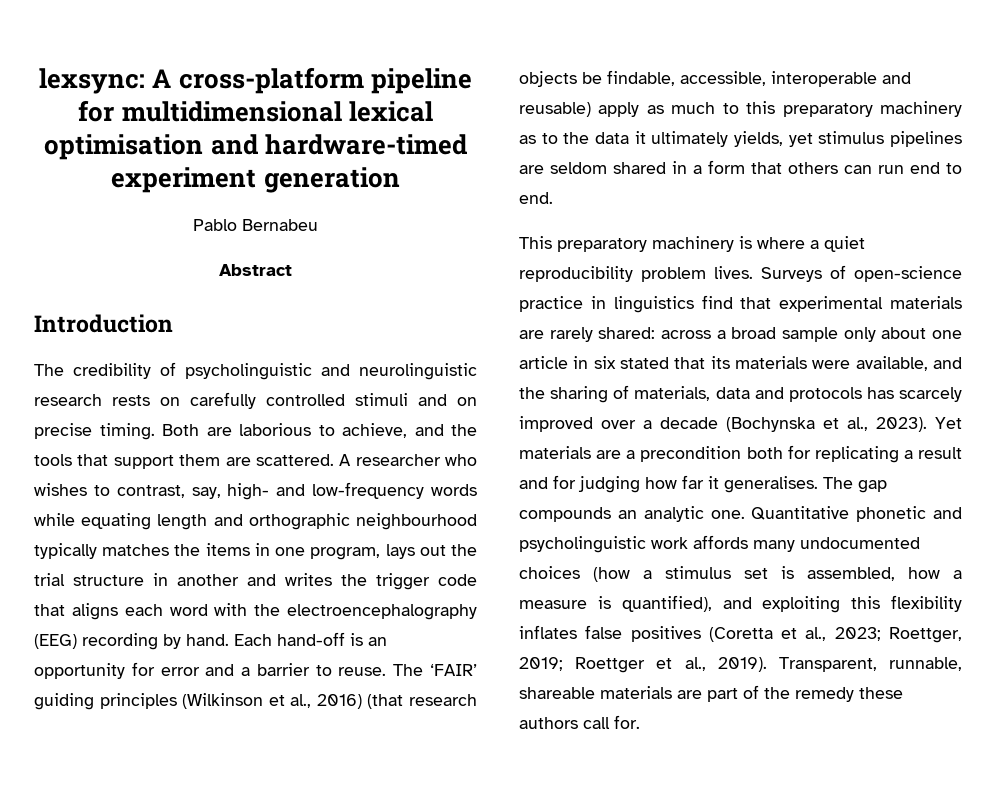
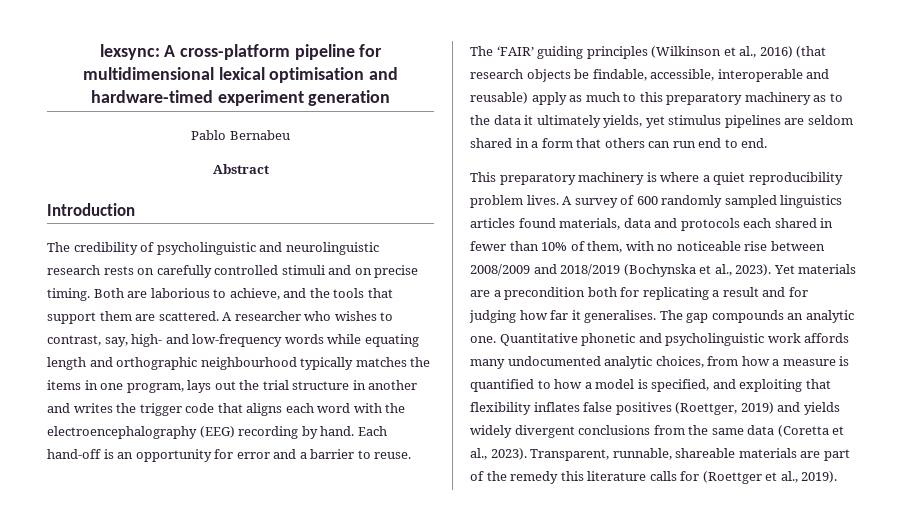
- Surveys of open-science practice in linguistics find that experimental materials are rarely shared: across a broad sample only about one article in six stated that its materials were available, and the sharing of materials, data and protocols has scarcely improved over a decade (Bochynska et al., 2023).
+ A survey of 600 randomly sampled linguistics articles found materials, data and protocols each shared in fewer than 10% of them, with no noticeable rise between 2008/2009 and 2018/2019 (Bochynska et al., 2023).
- Quantitative phonetic and psycholinguistic work affords many undocumented choices (how a stimulus set is assembled, how a measure is quantified), and exploiting this flexibility inflates false positives (Coretta et al., 2023; Roettger, 2019; Roettger et al., 2019).
+ Quantitative phonetic and psycholinguistic work affords many undocumented analytic choices, from how a measure is quantified to how a model is specified, and exploiting that flexibility inflates false positives (Roettger, 2019) and yields widely divergent conclusions from the same data (Coretta et al., 2023).
- Transparent, runnable, shareable materials are part of the remedy these authors call for.
+ Transparent, runnable, shareable materials are part of the remedy this literature calls for (Roettger et al., 2019).

